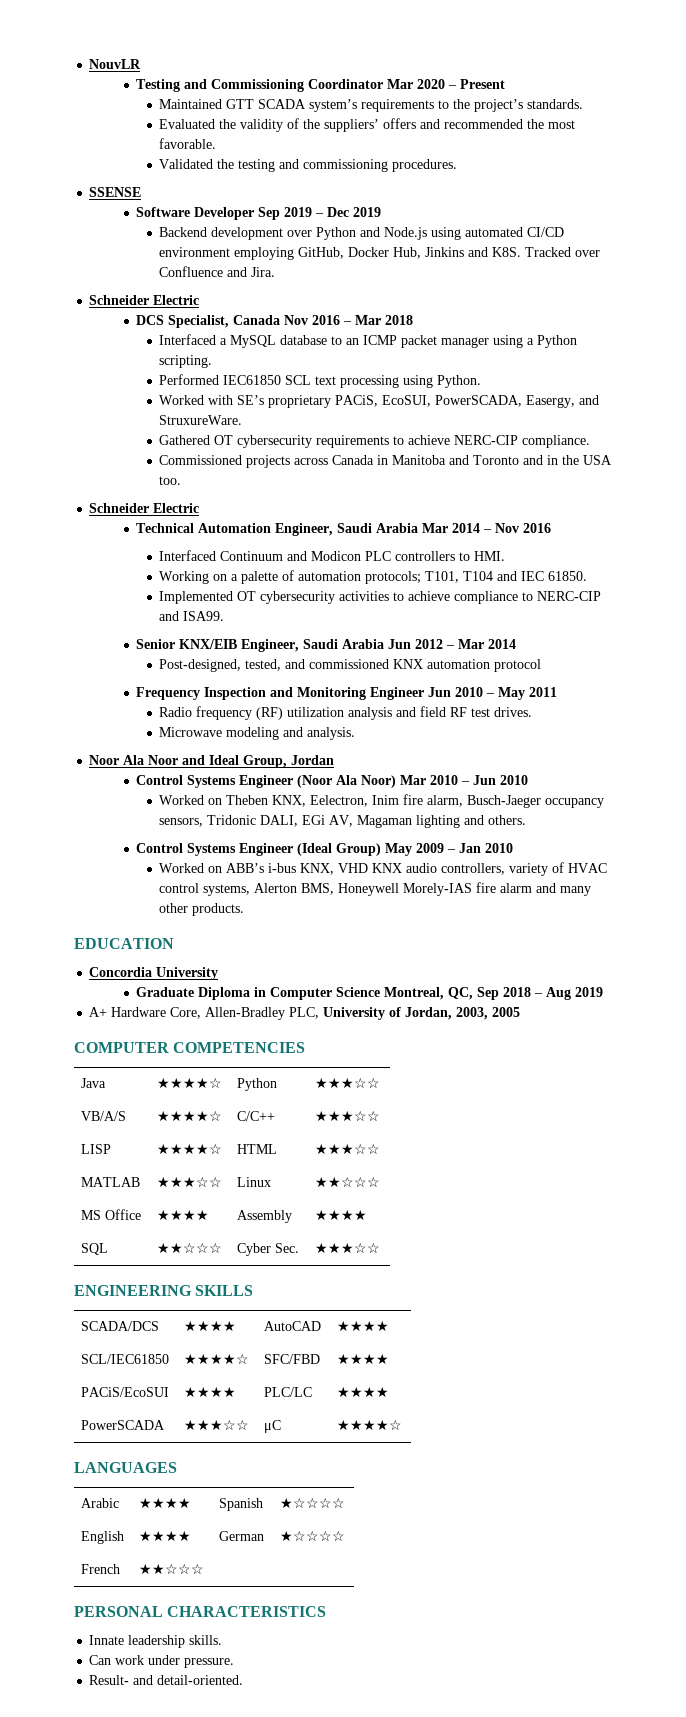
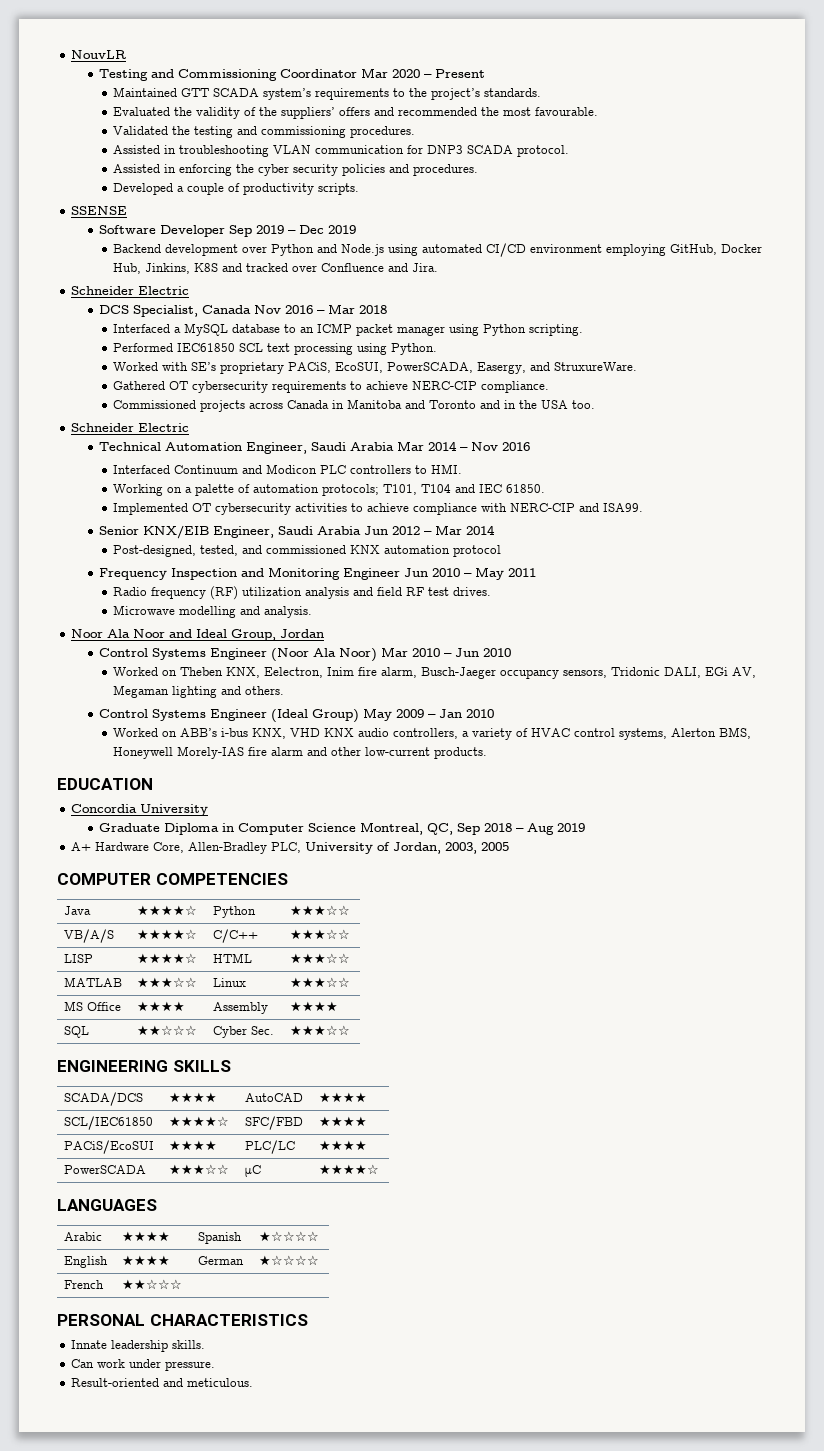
- Evaluated the validity of the suppliers’ offers and recommended the most favorable.
+ Evaluated the validity of the suppliers’ offers and recommended the most favourable.
+ Assisted in troubleshooting VLAN communication for DNP3 SCADA protocol.
+ Assisted in enforcing the cyber security policies and procedures.
+ Developed a couple of productivity scripts.
- Backend development over Python and Node.js using automated CI/CD environment employing GitHub, Docker Hub, Jinkins and K8S. Tracked over Confluence and Jira.
+ Backend development over Python and Node.js using automated CI/CD environment employing GitHub, Docker Hub, Jinkins, K8S and tracked over Confluence and Jira.
- Interfaced a MySQL database to an ICMP packet manager using a Python scripting.
+ Interfaced a MySQL database to an ICMP packet manager using Python scripting.
- Implemented OT cybersecurity activities to achieve compliance to NERC-CIP and ISA99.
+ Implemented OT cybersecurity activities to achieve compliance with NERC-CIP and ISA99.
- Microwave modeling and analysis.
+ Microwave modelling and analysis.
- Worked on Theben KNX, Eelectron, Inim fire alarm, Busch-Jaeger occupancy sensors, Tridonic DALI, EGi AV, Magaman lighting and others.
+ Worked on Theben KNX, Eelectron, Inim fire alarm, Busch-Jaeger occupancy sensors, Tridonic DALI, EGi AV, Megaman lighting and others.
- Worked on ABB’s i-bus KNX, VHD KNX audio controllers, variety of HVAC control systems, Alerton BMS, Honeywell Morely-IAS fire alarm and many other products.
+ Worked on ABB’s i-bus KNX, VHD KNX audio controllers, a variety of HVAC control systems, Alerton BMS, Honeywell Morely-IAS fire alarm and other low-current products.
- MATLAB | ★★★☆☆ | Linux | ★★☆☆☆
+ MATLAB | ★★★☆☆ | Linux | ★★★☆☆
- Result- and detail-oriented.
+ Result-oriented and meticulous.

